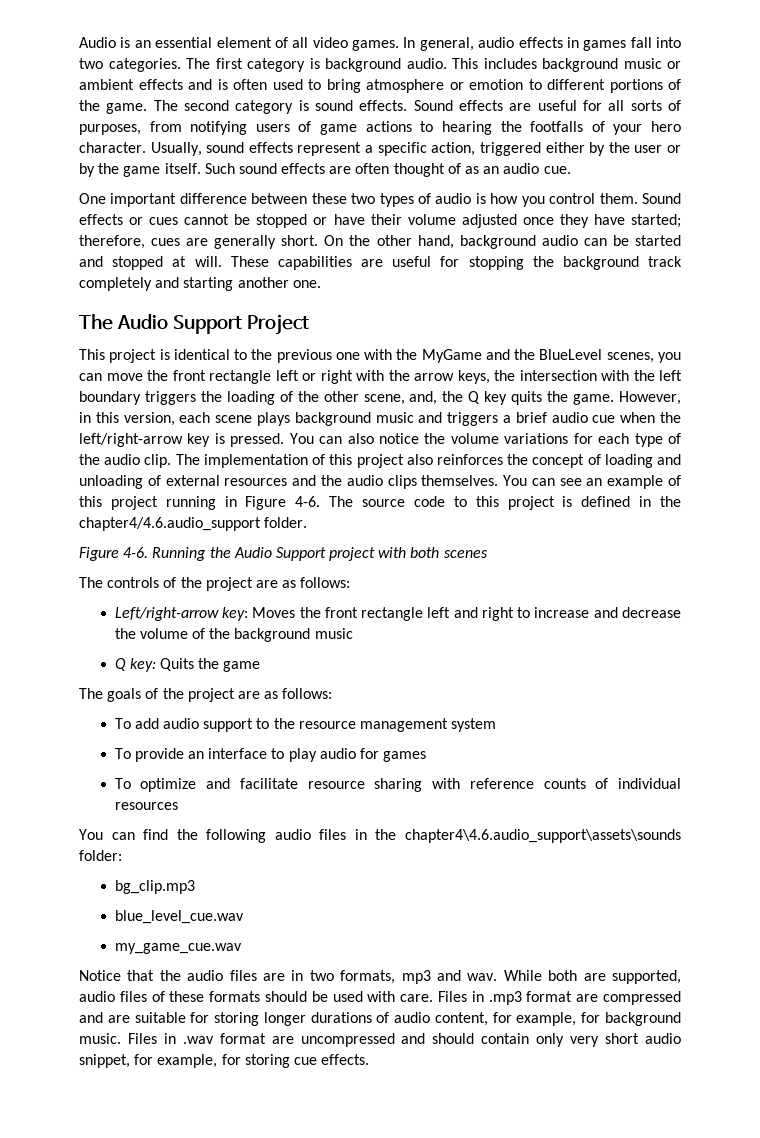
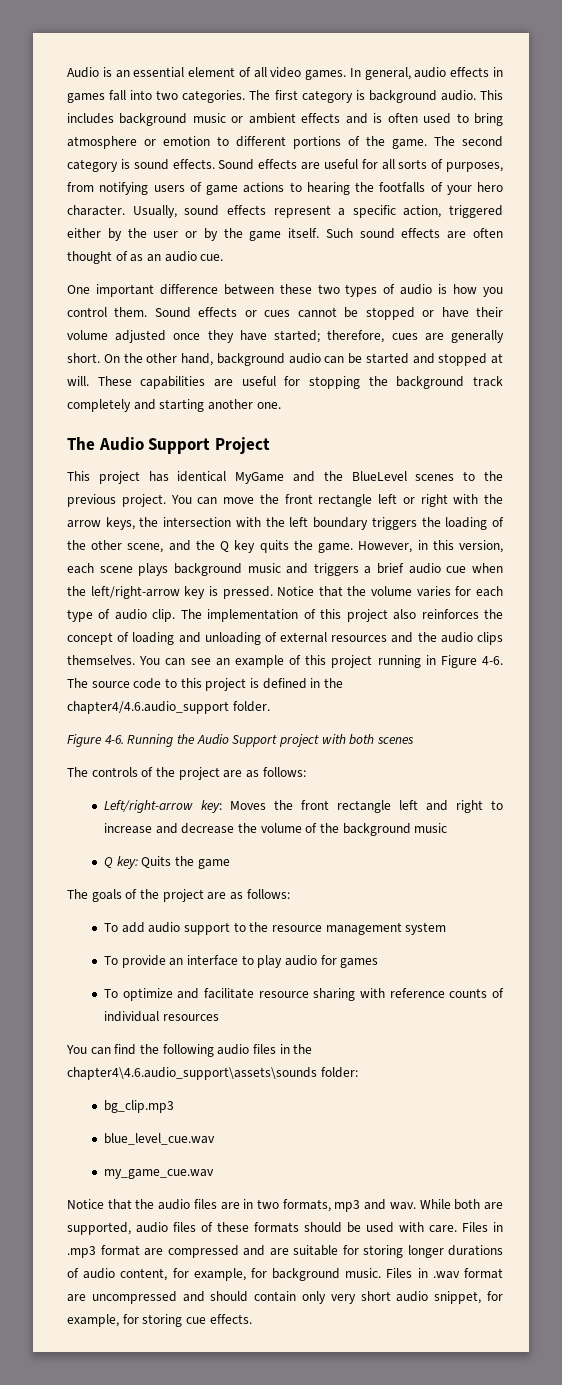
- This project is identical to the previous one with the MyGame and the BlueLevel scenes, you can move the front rectangle left or right with the arrow keys, the intersection with the left boundary triggers the loading of the other scene, and, the Q key quits the game.
+ This project has identical MyGame and the BlueLevel scenes to the previous project. You can move the front rectangle left or right with the arrow keys, the intersection with the left boundary triggers the loading of the other scene, and the Q key quits the game.
- You can also notice the volume variations for each type of the audio clip.
+ Notice that the volume varies for each type of audio clip.

